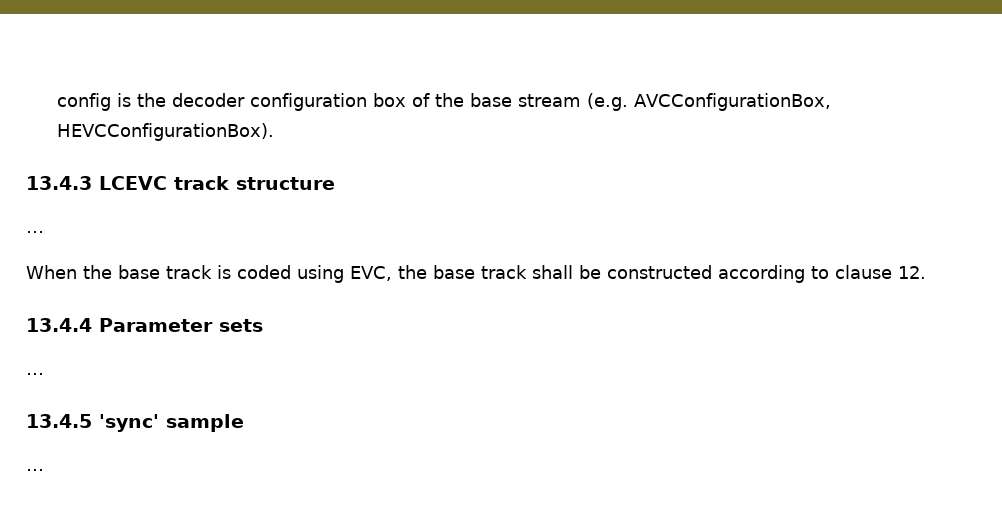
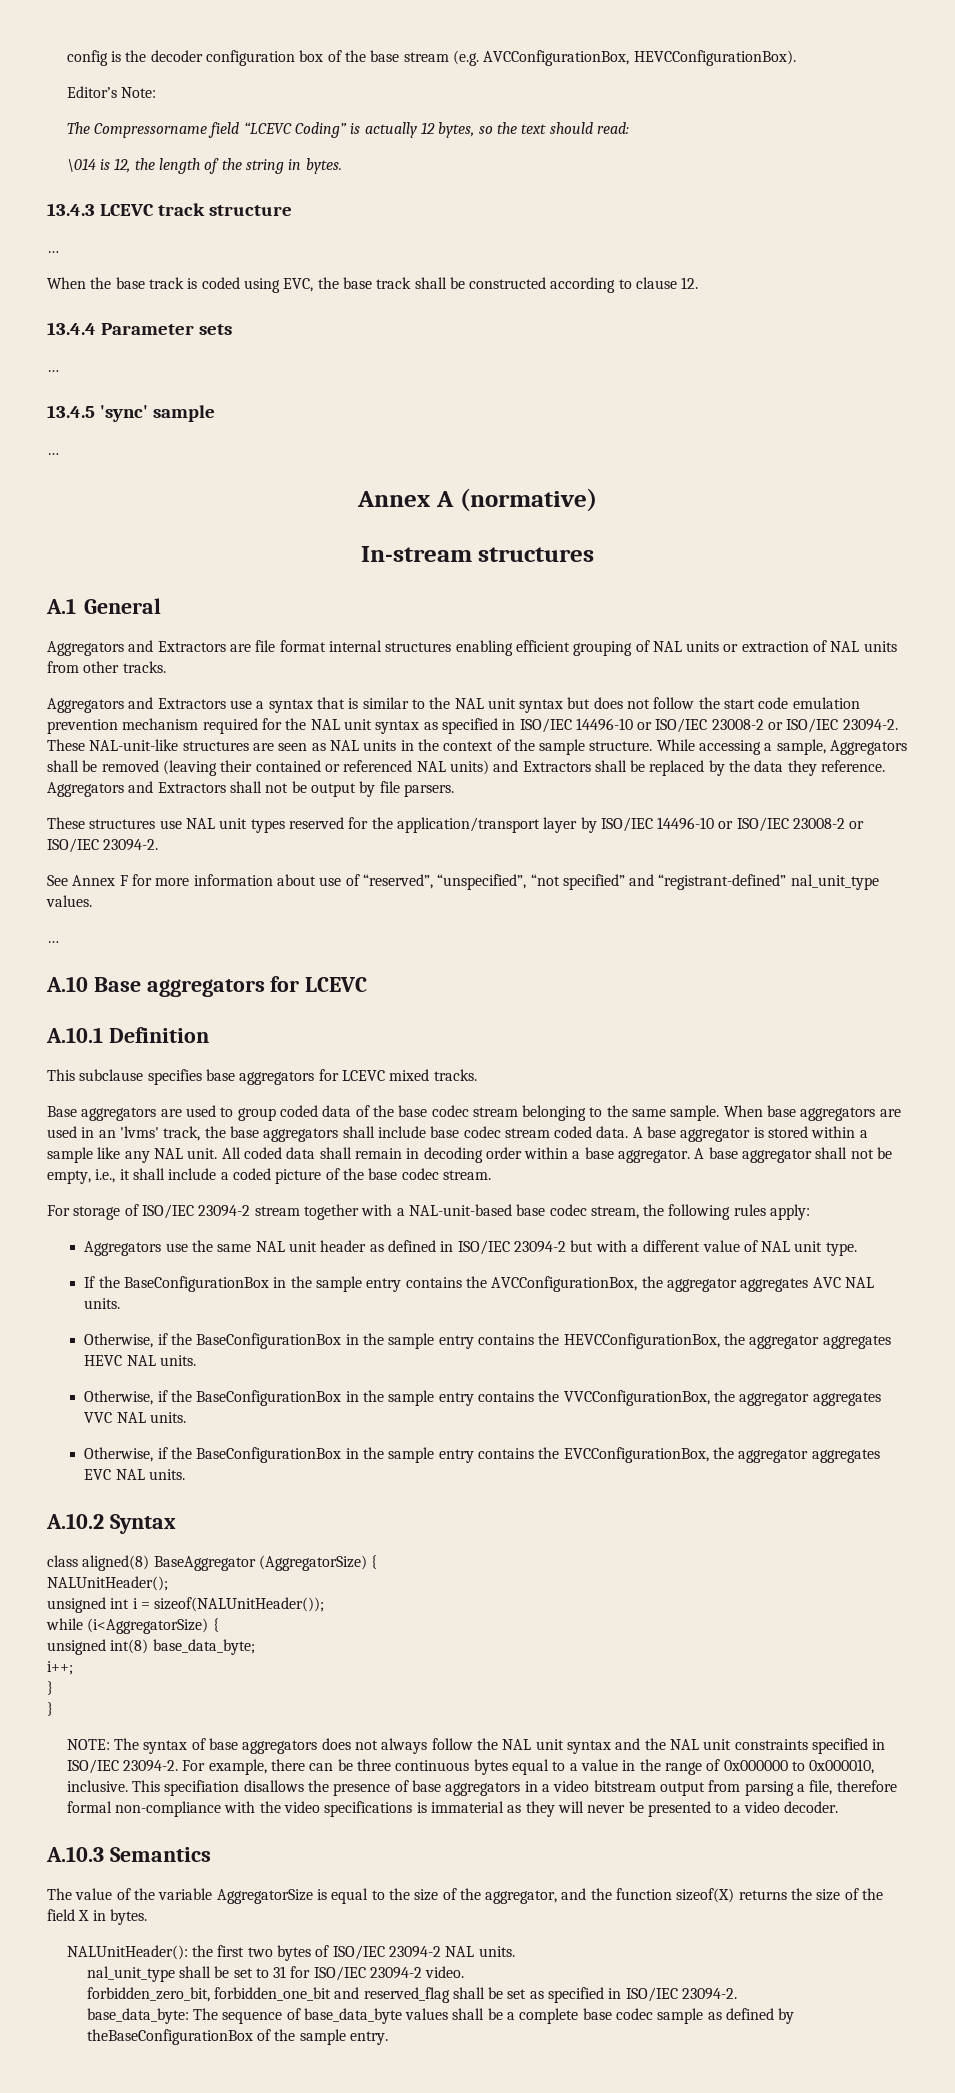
+ Editor’s Note:
+ The Compressorname field “LCEVC Coding” is actually 12 bytes, so the text should read:
+ \014 is 12, the length of the string in bytes.
+ Annex A (normative)
+ In-stream structures
+ A.1 General
+ Aggregators and Extractors are file format internal structures enabling efficient grouping of NAL units or extraction of NAL units from other tracks.
+ Aggregators and Extractors use a syntax that is similar to the NAL unit syntax but does not follow the start code emulation prevention mechanism required for the NAL unit syntax as specified in ISO/IEC 14496-10 or ISO/IEC 23008-2 or ISO/IEC 23094-2. These NAL-unit-like structures are seen as NAL units in the context of the sample structure. While accessing a sample, Aggregators shall be removed (leaving their contained or referenced NAL units) and Extractors shall be replaced by the data they reference. Aggregators and Extractors shall not be output by file parsers.
+ These structures use NAL unit types reserved for the application/transport layer by ISO/IEC 14496-10 or ISO/IEC 23008-2 or ISO/IEC 23094-2.
+ See Annex F for more information about use of “reserved”, “unspecified”, “not specified” and “registrant-defined” nal_unit_type values.
+ …
+ A.10 Base aggregators for LCEVC
+ A.10.1 Definition
+ This subclause specifies base aggregators for LCEVC mixed tracks.
+ Base aggregators are used to group coded data of the base codec stream belonging to the same sample. When base aggregators are used in an 'lvms' track, the base aggregators shall include base codec stream coded data. A base aggregator is stored within a sample like any NAL unit. All coded data shall remain in decoding order within a base aggregator. A base aggregator shall not be empty, i.e., it shall include a coded picture of the base codec stream.
+ For storage of ISO/IEC 23094-2 stream together with a NAL-unit-based base codec stream, the following rules apply:
+ Aggregators use the same NAL unit header as defined in ISO/IEC 23094-2 but with a different value of NAL unit type.
+ If the BaseConfigurationBox in the sample entry contains the AVCConfigurationBox, the aggregator aggregates AVC NAL units.
+ Otherwise, if the BaseConfigurationBox in the sample entry contains the HEVCConfigurationBox, the aggregator aggregates HEVC NAL units.
+ Otherwise, if the BaseConfigurationBox in the sample entry contains the VVCConfigurationBox, the aggregator aggregates VVC NAL units.
+ Otherwise, if the BaseConfigurationBox in the sample entry contains the EVCConfigurationBox, the aggregator aggregates EVC NAL units.
+ A.10.2 Syntax
+ class aligned(8) BaseAggregator (AggregatorSize) {
+ NALUnitHeader();
+ unsigned int i = sizeof(NALUnitHeader());
+ while (i<AggregatorSize) {
+ unsigned int(8) base_data_byte;
+ i++;
+ }
+ }
+ NOTE: The syntax of base aggregators does not always follow the NAL unit syntax and the NAL unit constraints specified in ISO/IEC 23094-2. For example, there can be three continuous bytes equal to a value in the range of 0x000000 to 0x000010, inclusive. This specifiation disallows the presence of base aggregators in a video bitstream output from parsing a file, therefore formal non-compliance with the video specifications is immaterial as they will never be presented to a video decoder.
+ A.10.3 Semantics
+ The value of the variable AggregatorSize is equal to the size of the aggregator, and the function sizeof(X) returns the size of the field X in bytes.
+ NALUnitHeader(): the first two bytes of ISO/IEC 23094-2 NAL units.
+ nal_unit_type shall be set to 31 for ISO/IEC 23094-2 video.
+ forbidden_zero_bit, forbidden_one_bit and reserved_flag shall be set as specified in ISO/IEC 23094-2.
+ base_data_byte: The sequence of base_data_byte values shall be a complete base codec sample as defined by theBaseConfigurationBox of the sample entry.

